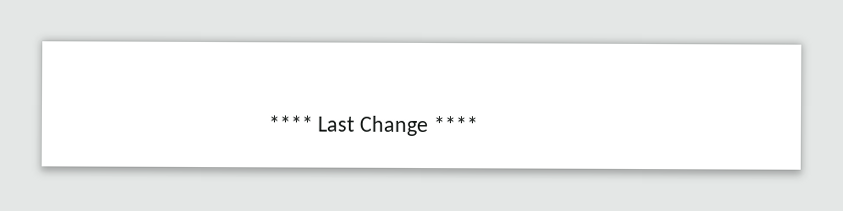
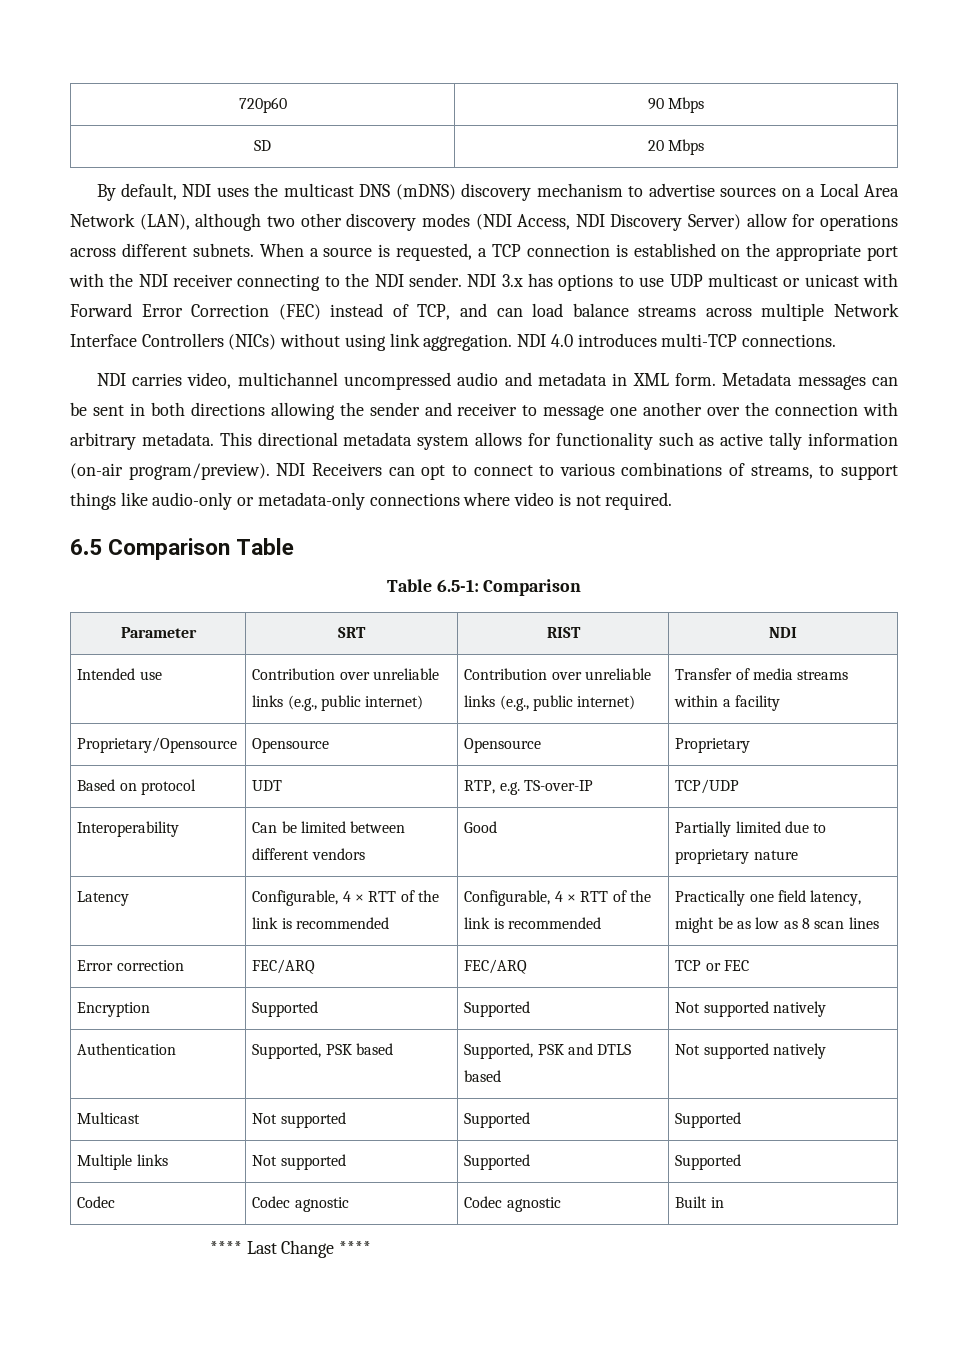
+ 720p60 | 90 Mbps
+ SD | 20 Mbps
+ By default, NDI uses the multicast DNS (mDNS) discovery mechanism to advertise sources on a Local Area Network (LAN), although two other discovery modes (NDI Access, NDI Discovery Server) allow for operations across different subnets. When a source is requested, a TCP connection is established on the appropriate port with the NDI receiver connecting to the NDI sender. NDI 3.x has options to use UDP multicast or unicast with Forward Error Correction (FEC) instead of TCP, and can load balance streams across multiple Network Interface Controllers (NICs) without using link aggregation. NDI 4.0 introduces multi-TCP connections.
+ NDI carries video, multichannel uncompressed audio and metadata in XML form. Metadata messages can be sent in both directions allowing the sender and receiver to message one another over the connection with arbitrary metadata. This directional metadata system allows for functionality such as active tally information (on-air program/preview). NDI Receivers can opt to connect to various combinations of streams, to support things like audio-only or metadata-only connections where video is not required.
+ 6.5 Comparison Table
+ Table 6.5-1: Comparison
+ Parameter | SRT | RIST | NDI
+ Intended use | Contribution over unreliable links (e.g., public internet) | Contribution over unreliable links (e.g., public internet) | Transfer of media streams within a facility
+ Proprietary/Opensource | Opensource | Opensource | Proprietary
+ Based on protocol | UDT | RTP, e.g. TS-over-IP | TCP/UDP
+ Interoperability | Can be limited between different vendors | Good | Partially limited due to proprietary nature
+ Latency | Configurable, 4 × RTT of the link is recommended | Configurable, 4 × RTT of the link is recommended | Practically one field latency, might be as low as 8 scan lines
+ Error correction | FEC/ARQ | FEC/ARQ | TCP or FEC
+ Encryption | Supported | Supported | Not supported natively
+ Authentication | Supported, PSK based | Supported, PSK and DTLS based | Not supported natively
+ Multicast | Not supported | Supported | Supported
+ Multiple links | Not supported | Supported | Supported
+ Codec | Codec agnostic | Codec agnostic | Built in

